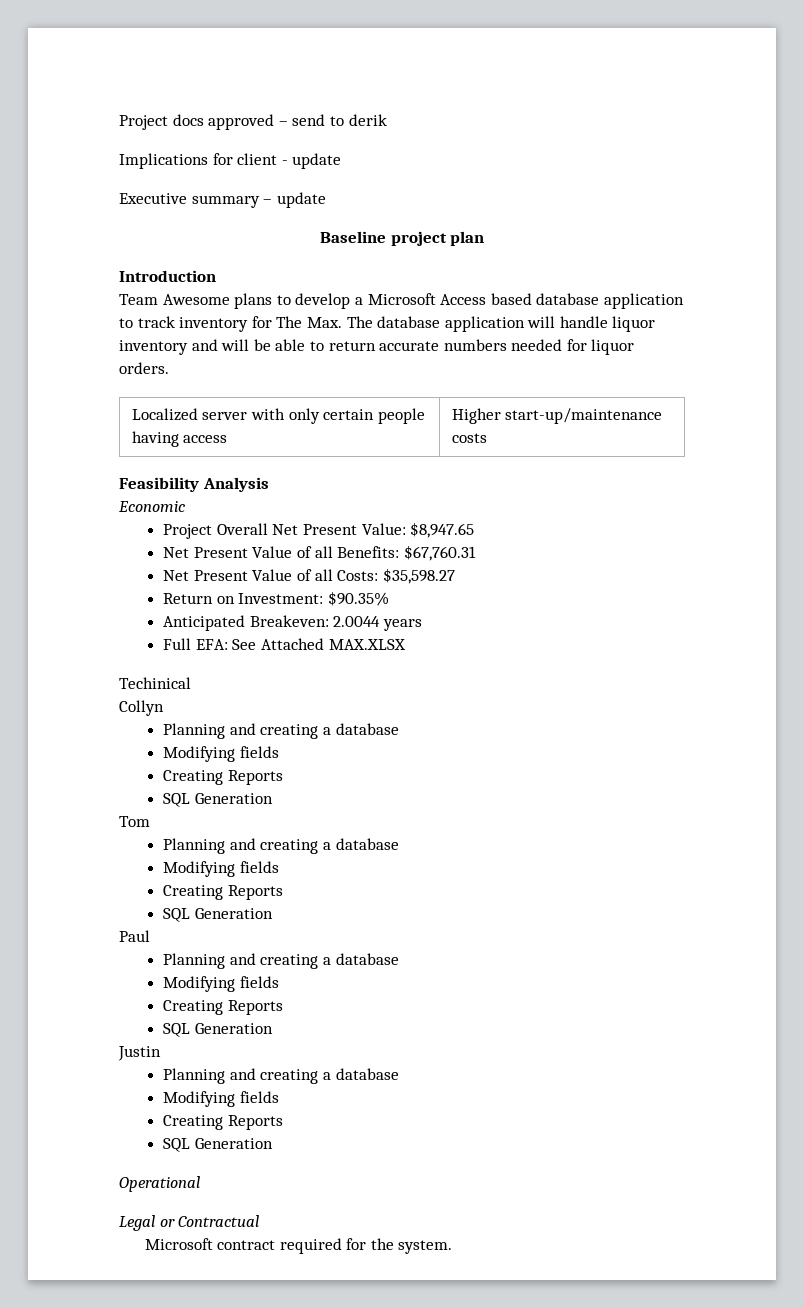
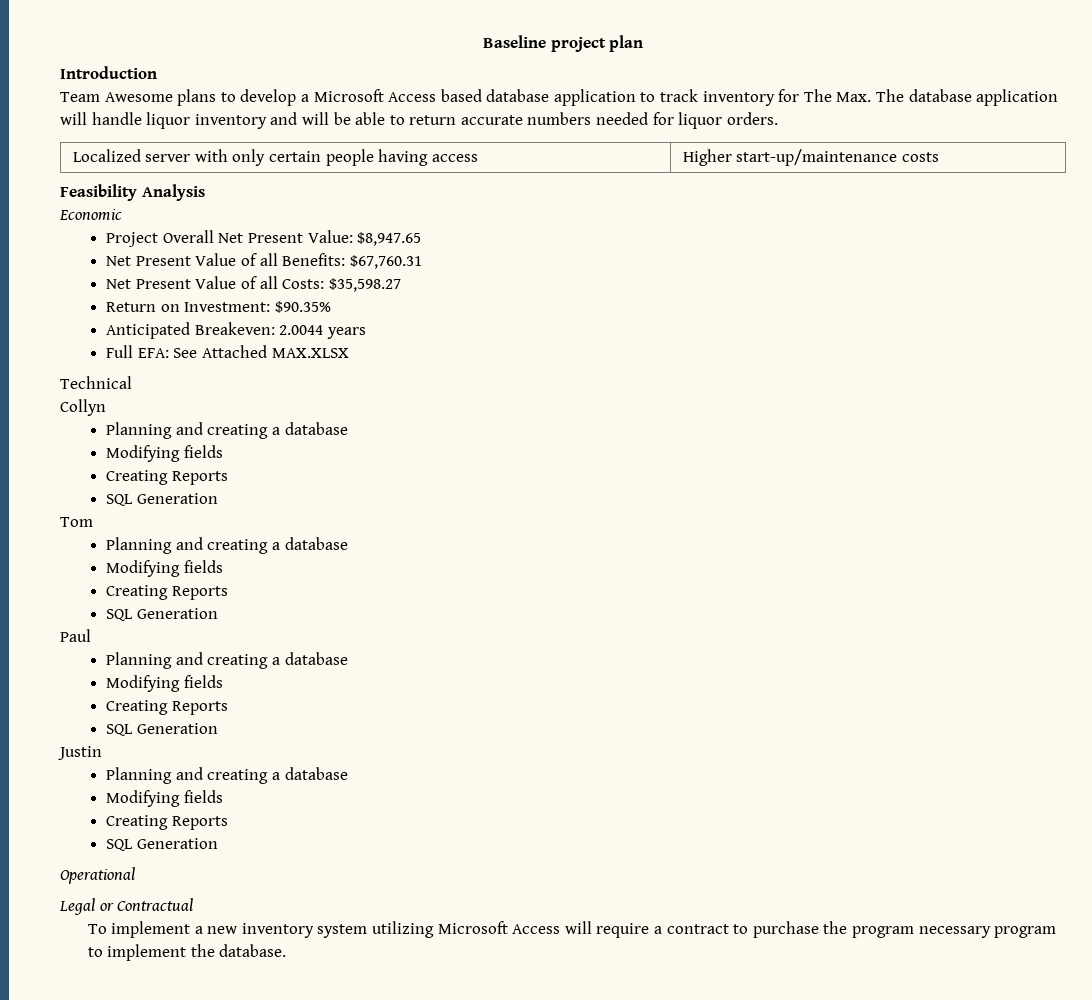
- Project docs approved – send to derik
- Implications for client - update
- Executive summary – update
- Techinical
+ Technical
- Microsoft contract required for the system.
+ To implement a new inventory system utilizing Microsoft Access will require a contract to purchase the program necessary program to implement the database.

